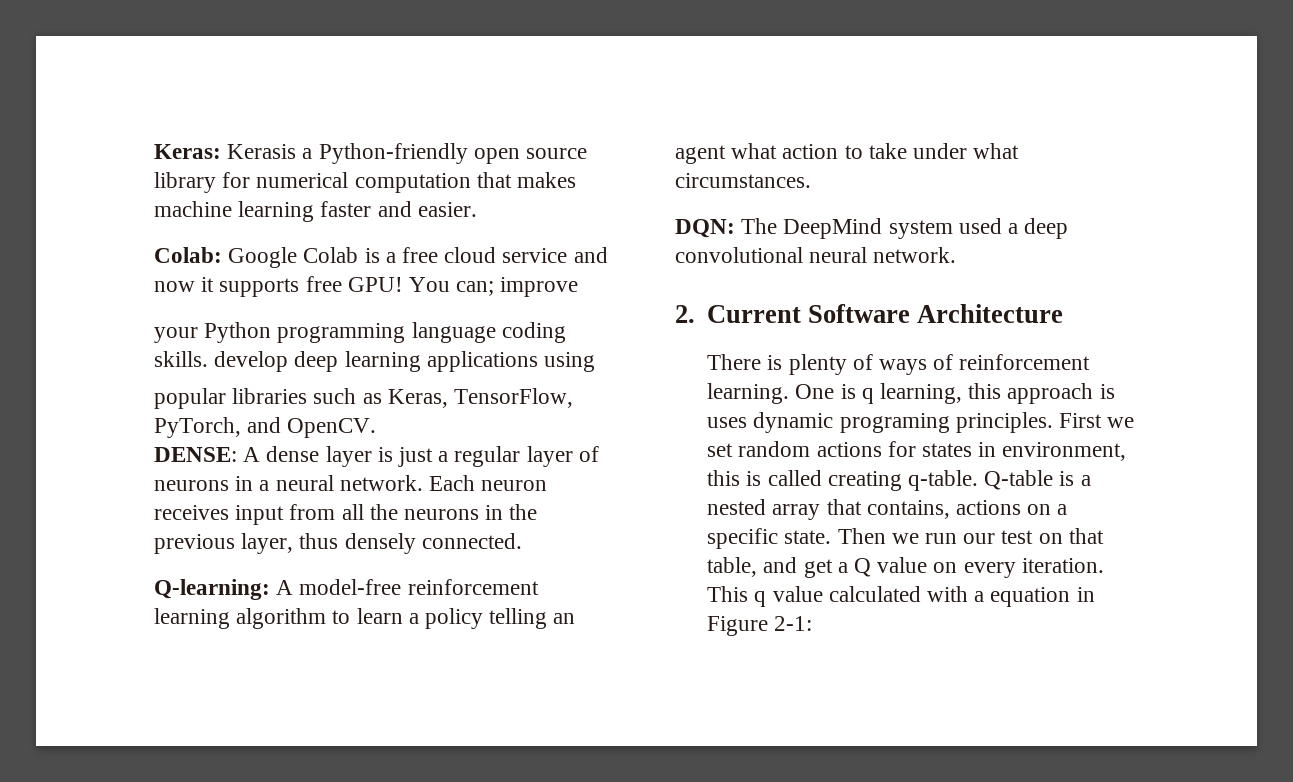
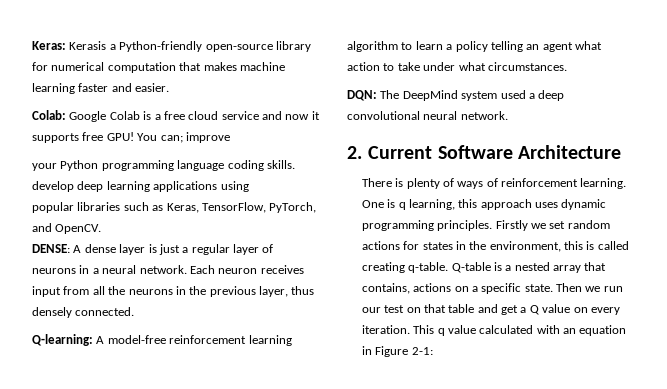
- Keras: Kerasis a Python-friendly open source library for numerical computation that makes machine learning faster and easier.
+ Keras: Kerasis a Python-friendly open-source library for numerical computation that makes machine learning faster and easier.
- One is q learning, this approach is uses dynamic programing principles. First we set random actions for states in environment, this is called creating q-table.
+ One is q learning, this approach uses dynamic programming principles. Firstly we set random actions for states in the environment, this is called creating q-table.
- Then we run our test on that table, and get a Q value on every iteration.
+ Then we run our test on that table and get a Q value on every iteration.
- This q value calculated with a equation in Figure 2-1:
+ This q value calculated with an equation in Figure 2-1:

